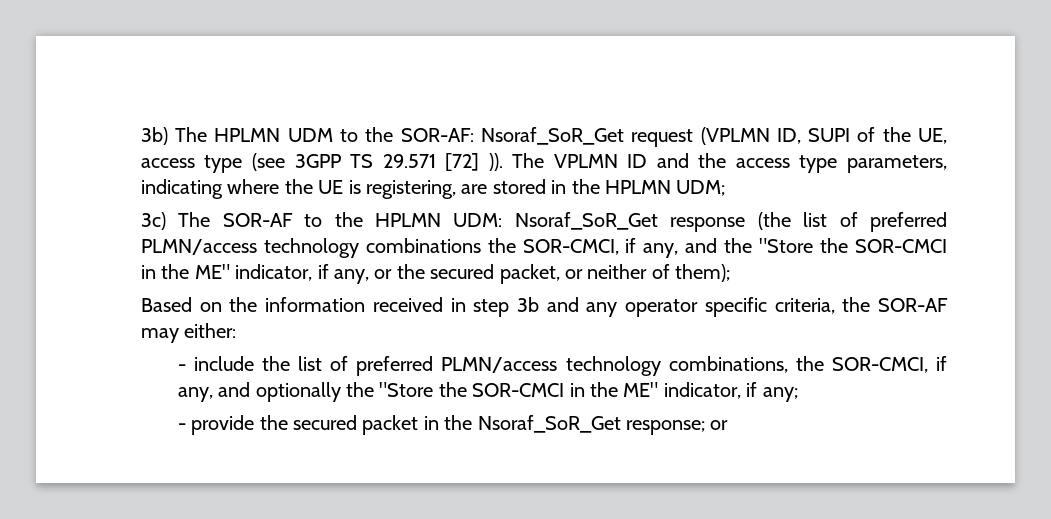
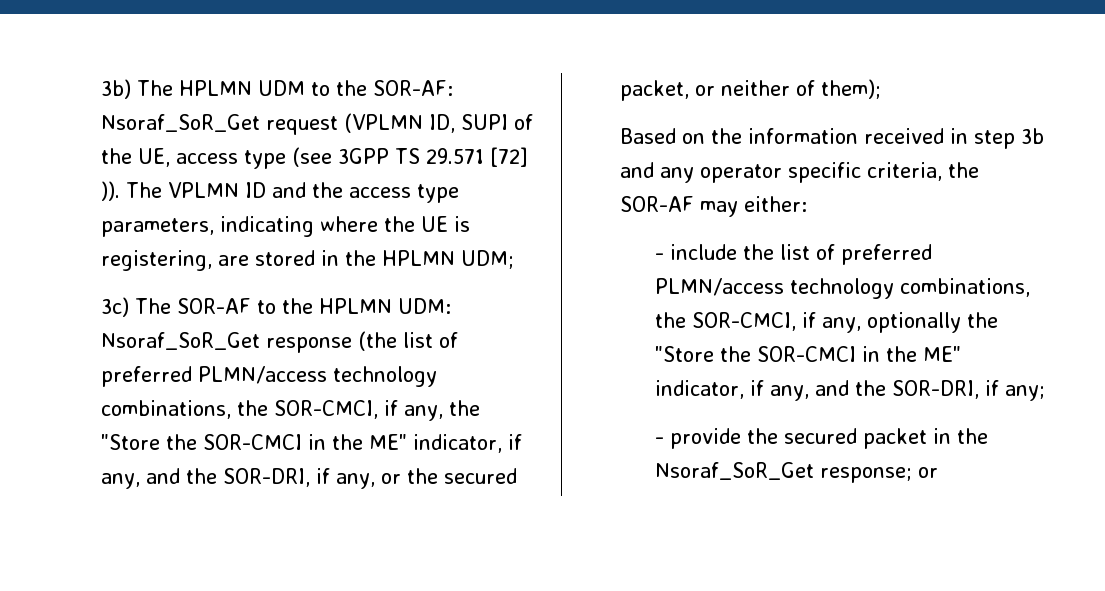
- 3c) The SOR-AF to the HPLMN UDM: Nsoraf_SoR_Get response (the list of preferred PLMN/access technology combinations the SOR-CMCI, if any, and the "Store the SOR-CMCI in the ME" indicator, if any, or the secured packet, or neither of them);
+ 3c) The SOR-AF to the HPLMN UDM: Nsoraf_SoR_Get response (the list of preferred PLMN/access technology combinations, the SOR-CMCI, if any, the "Store the SOR-CMCI in the ME" indicator, if any, and the SOR-DRI, if any, or the secured packet, or neither of them);
- - include the list of preferred PLMN/access technology combinations, the SOR-CMCI, if any, and optionally the "Store the SOR-CMCI in the ME" indicator, if any;
+ - include the list of preferred PLMN/access technology combinations, the SOR-CMCI, if any, optionally the "Store the SOR-CMCI in the ME" indicator, if any, and the SOR-DRI, if any;

